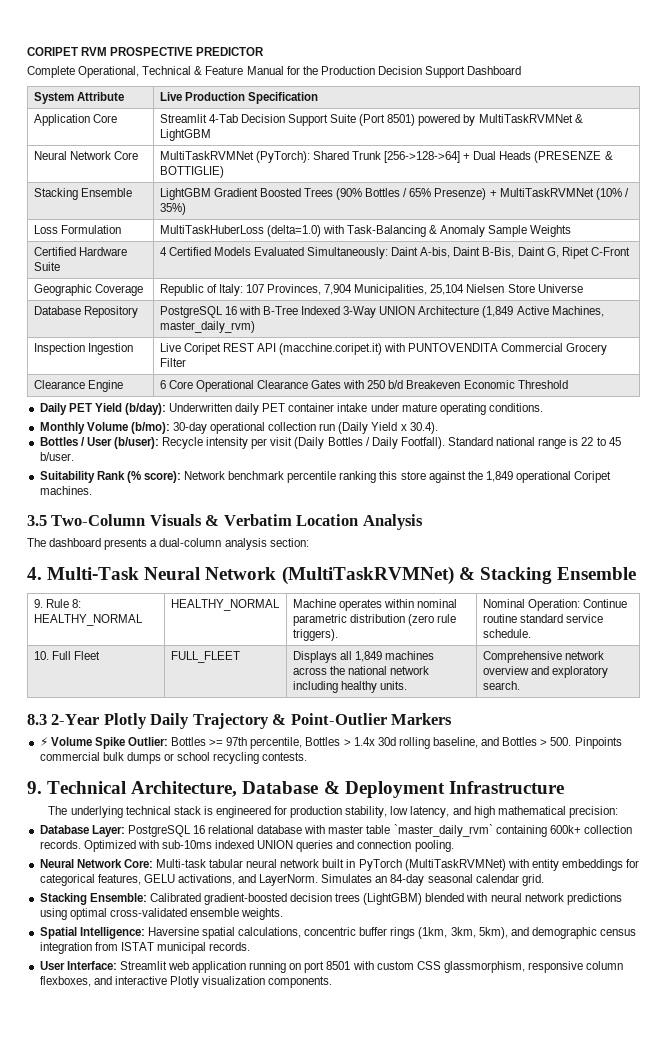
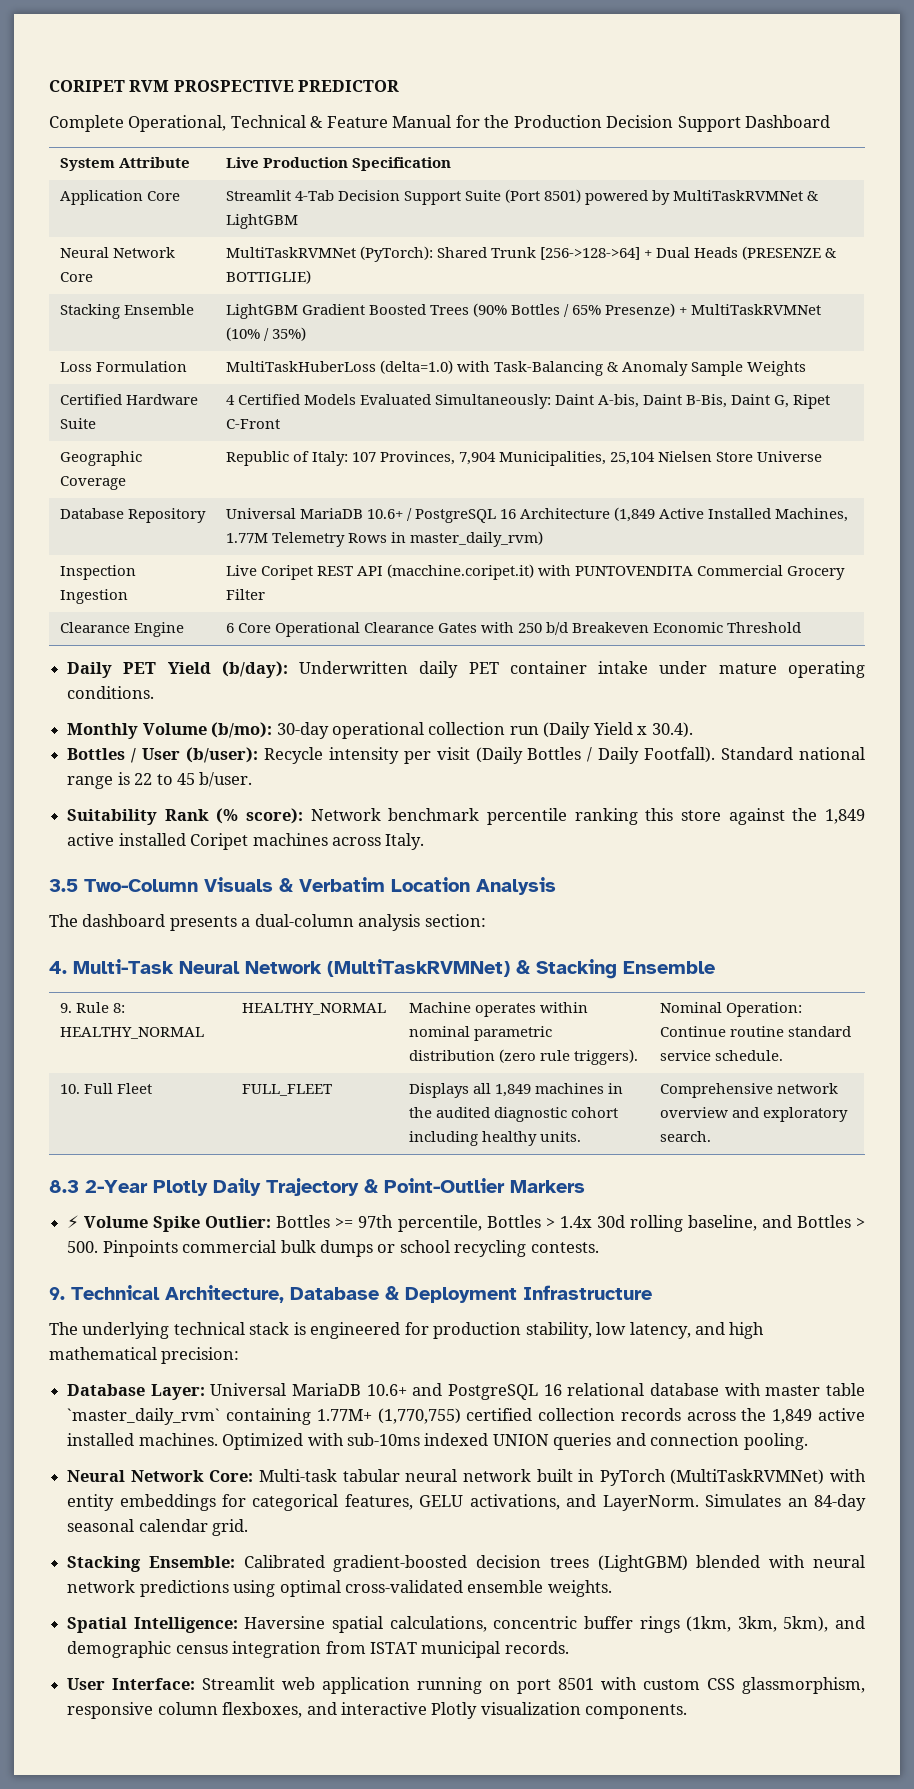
- Database Repository | PostgreSQL 16 with B-Tree Indexed 3-Way UNION Architecture (1,849 Active Machines, master_daily_rvm)
+ Database Repository | Universal MariaDB 10.6+ / PostgreSQL 16 Architecture (1,849 Active Installed Machines, 1.77M Telemetry Rows in master_daily_rvm)
- Suitability Rank (% score): Network benchmark percentile ranking this store against the 1,849 operational Coripet machines.
+ Suitability Rank (% score): Network benchmark percentile ranking this store against the 1,849 active installed Coripet machines across Italy.
- 10. Full Fleet | FULL_FLEET | Displays all 1,849 machines across the national network including healthy units. | Comprehensive network overview and exploratory search.
+ 10. Full Fleet | FULL_FLEET | Displays all 1,849 machines in the audited diagnostic cohort including healthy units. | Comprehensive network overview and exploratory search.
- Database Layer: PostgreSQL 16 relational database with master table `master_daily_rvm` containing 600k+ collection records.
+ Database Layer: Universal MariaDB 10.6+ and PostgreSQL 16 relational database with master table `master_daily_rvm` containing 1.77M+ (1,770,755) certified collection records across the 1,849 active installed machines.

